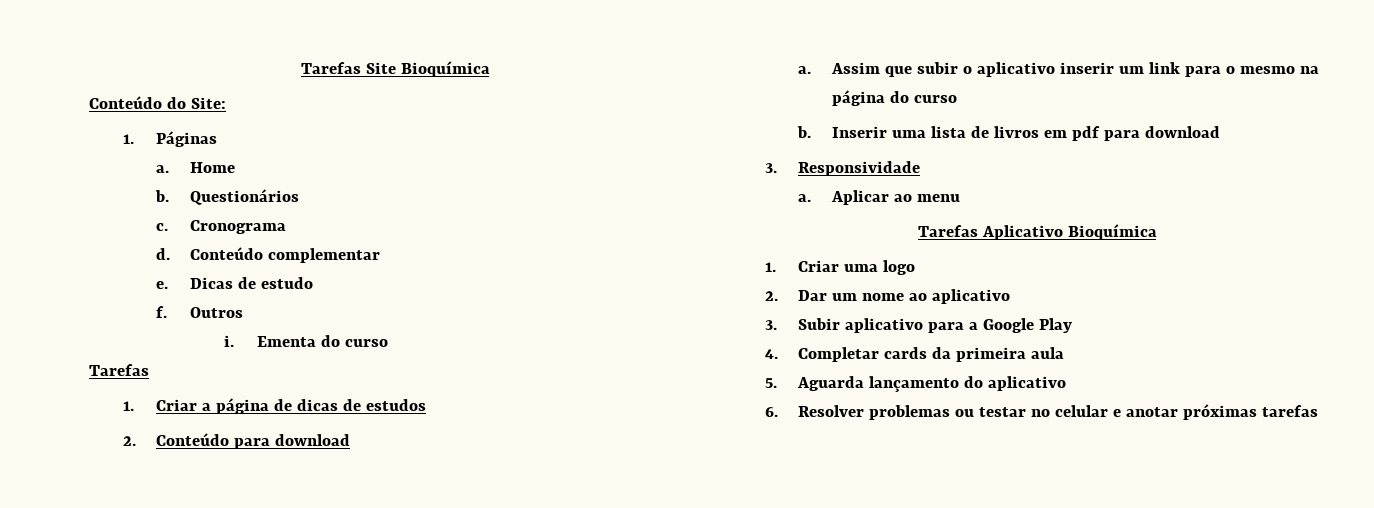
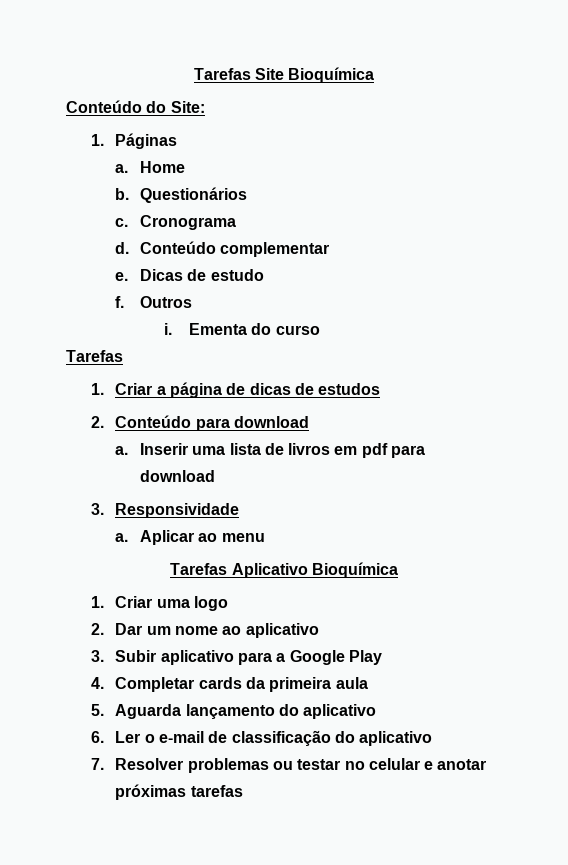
- Assim que subir o aplicativo inserir um link para o mesmo na página do curso
- b.
- 6. Resolver problemas ou testar no celular e anotar próximas tarefas
+ 6. Ler o e-mail de classificação do aplicativo
+ 7. Resolver problemas ou testar no celular e anotar próximas tarefas

